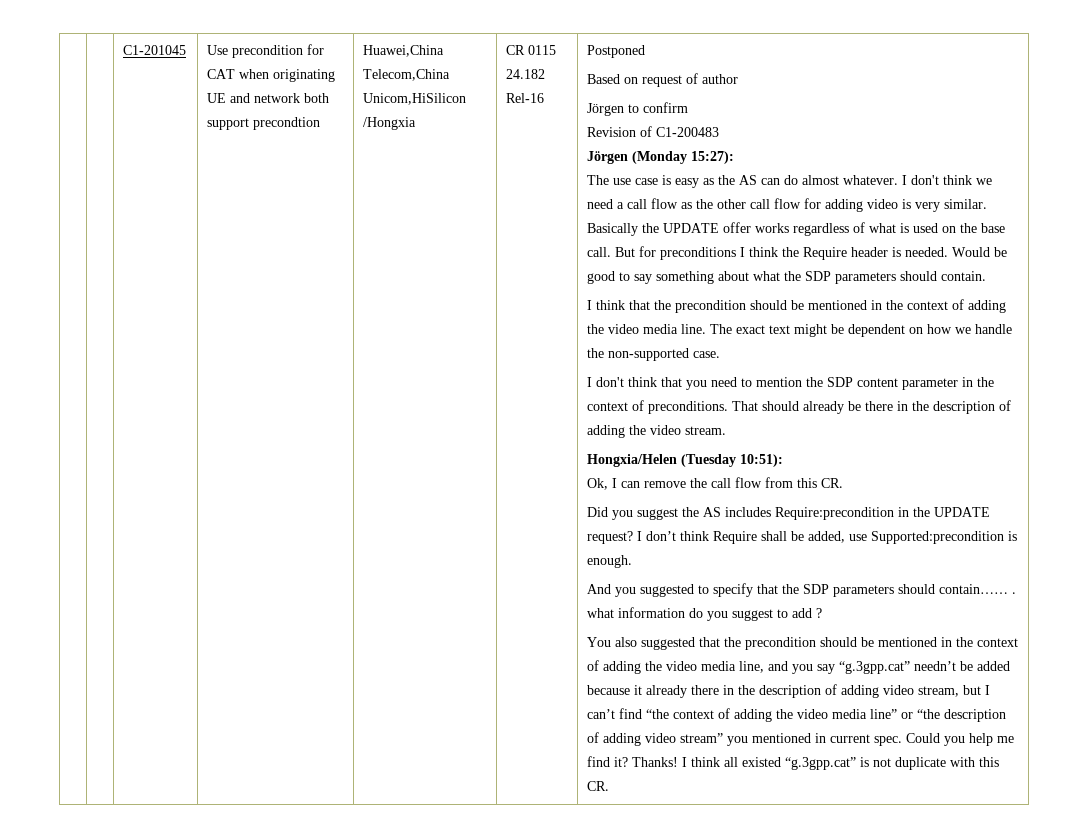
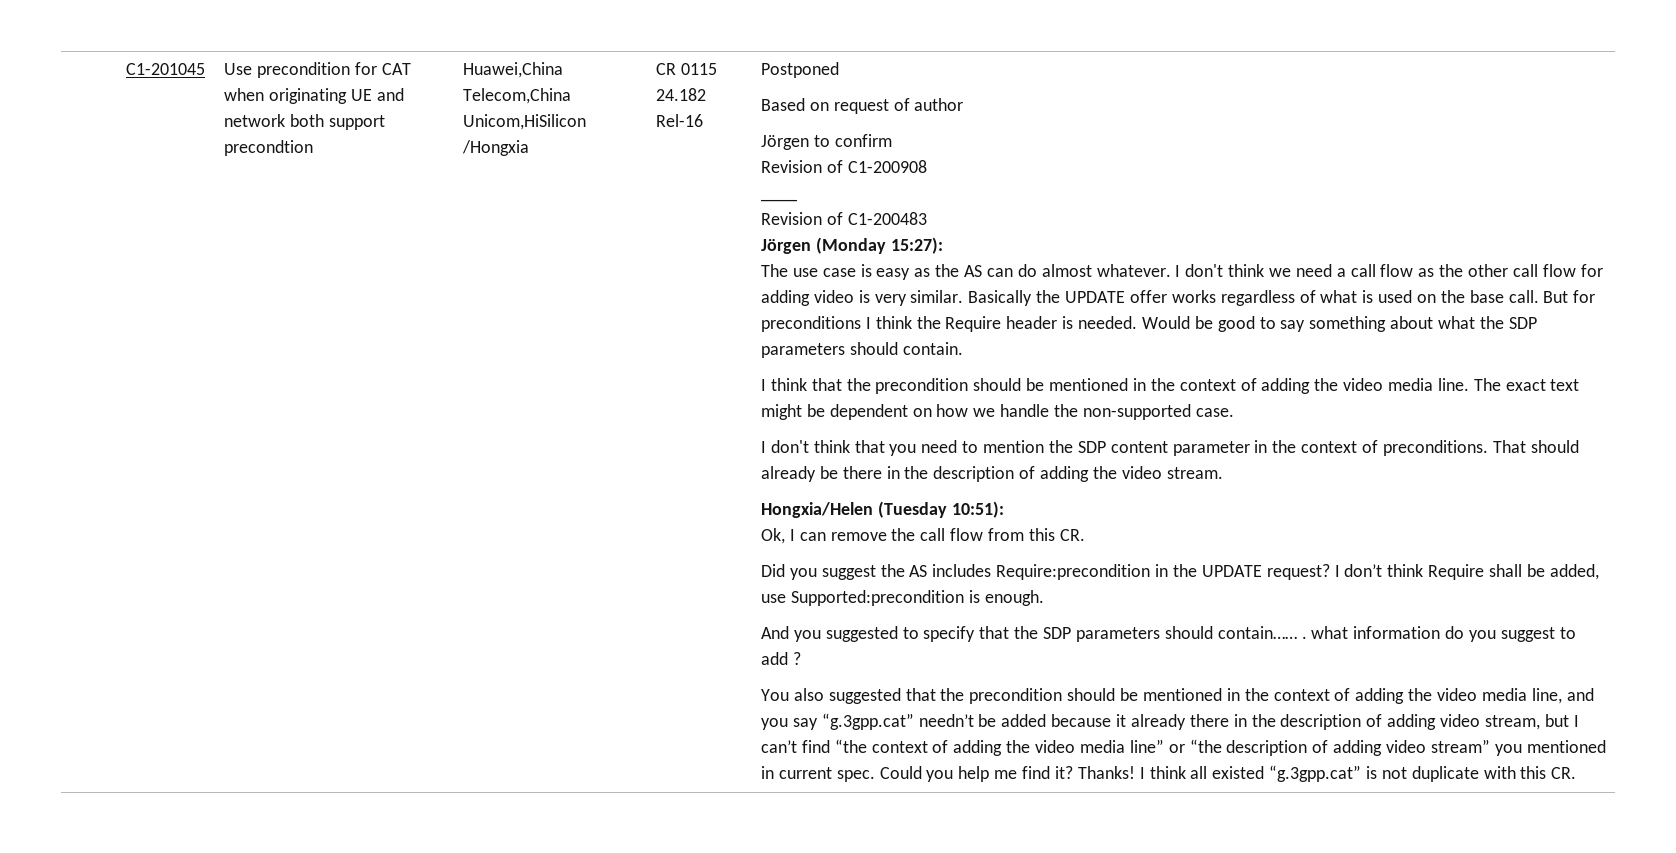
+ Revision of C1-200908
+ ____

